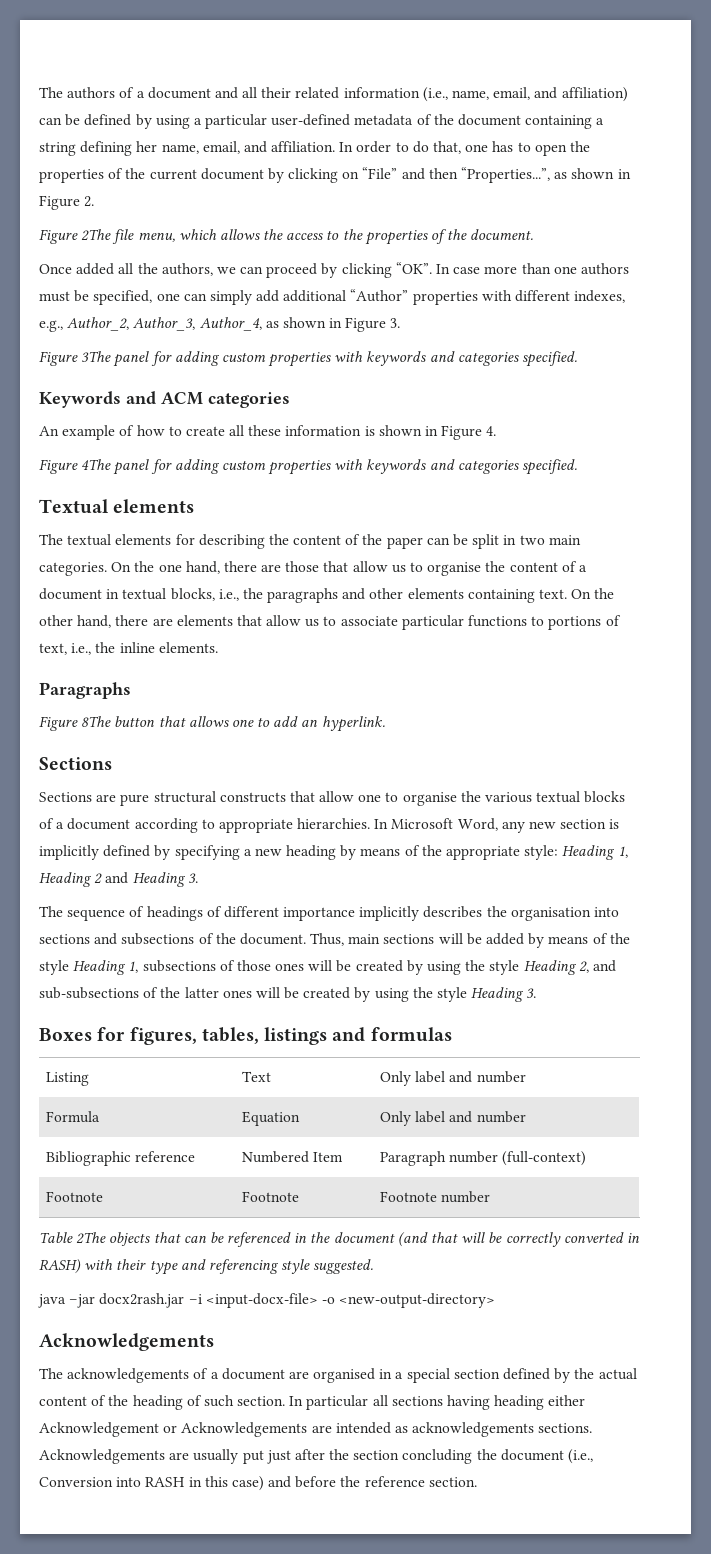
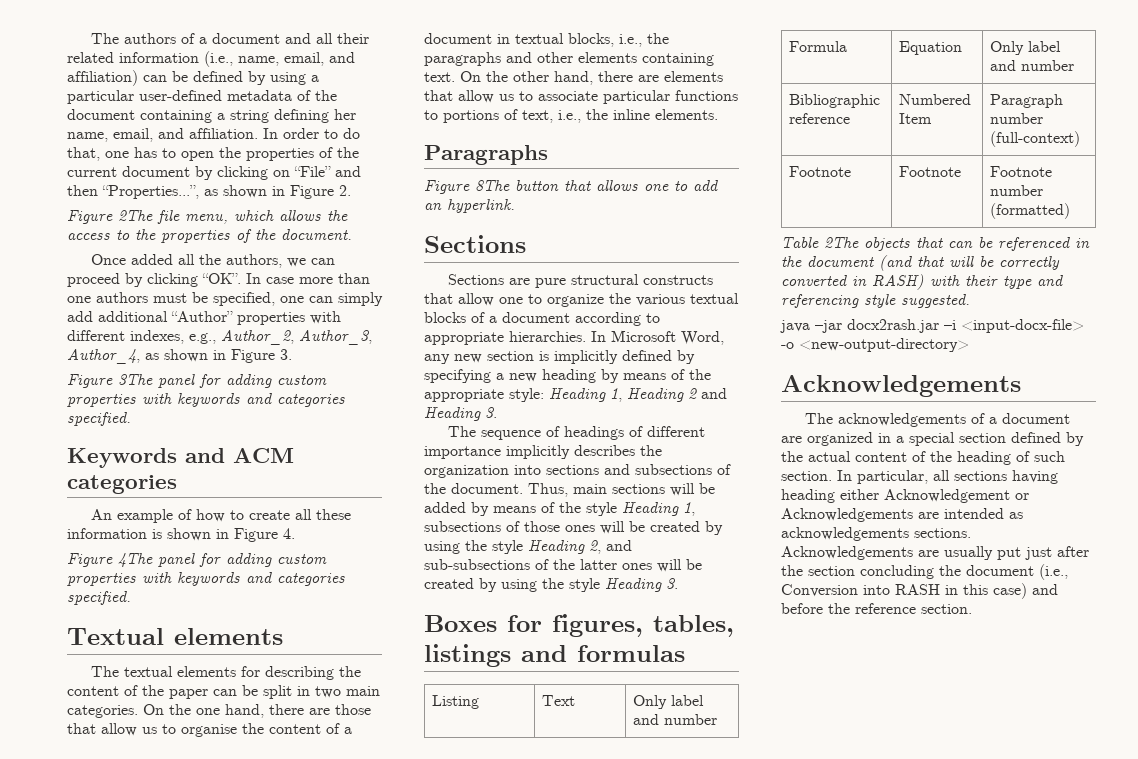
- Sections are pure structural constructs that allow one to organise the various textual blocks of a document according to appropriate hierarchies.
+ Sections are pure structural constructs that allow one to organize the various textual blocks of a document according to appropriate hierarchies.
- The sequence of headings of different importance implicitly describes the organisation into sections and subsections of the document.
+ The sequence of headings of different importance implicitly describes the organization into sections and subsections of the document.
- Footnote | Footnote | Footnote number
+ Footnote | Footnote | Footnote number (formatted)
- The acknowledgements of a document are organised in a special section defined by the actual content of the heading of such section.
+ The acknowledgements of a document are organized in a special section defined by the actual content of the heading of such section.
- In particular all sections having heading either Acknowledgement or Acknowledgements are intended as acknowledgements sections.
+ In particular, all sections having heading either Acknowledgement or Acknowledgements are intended as acknowledgements sections.

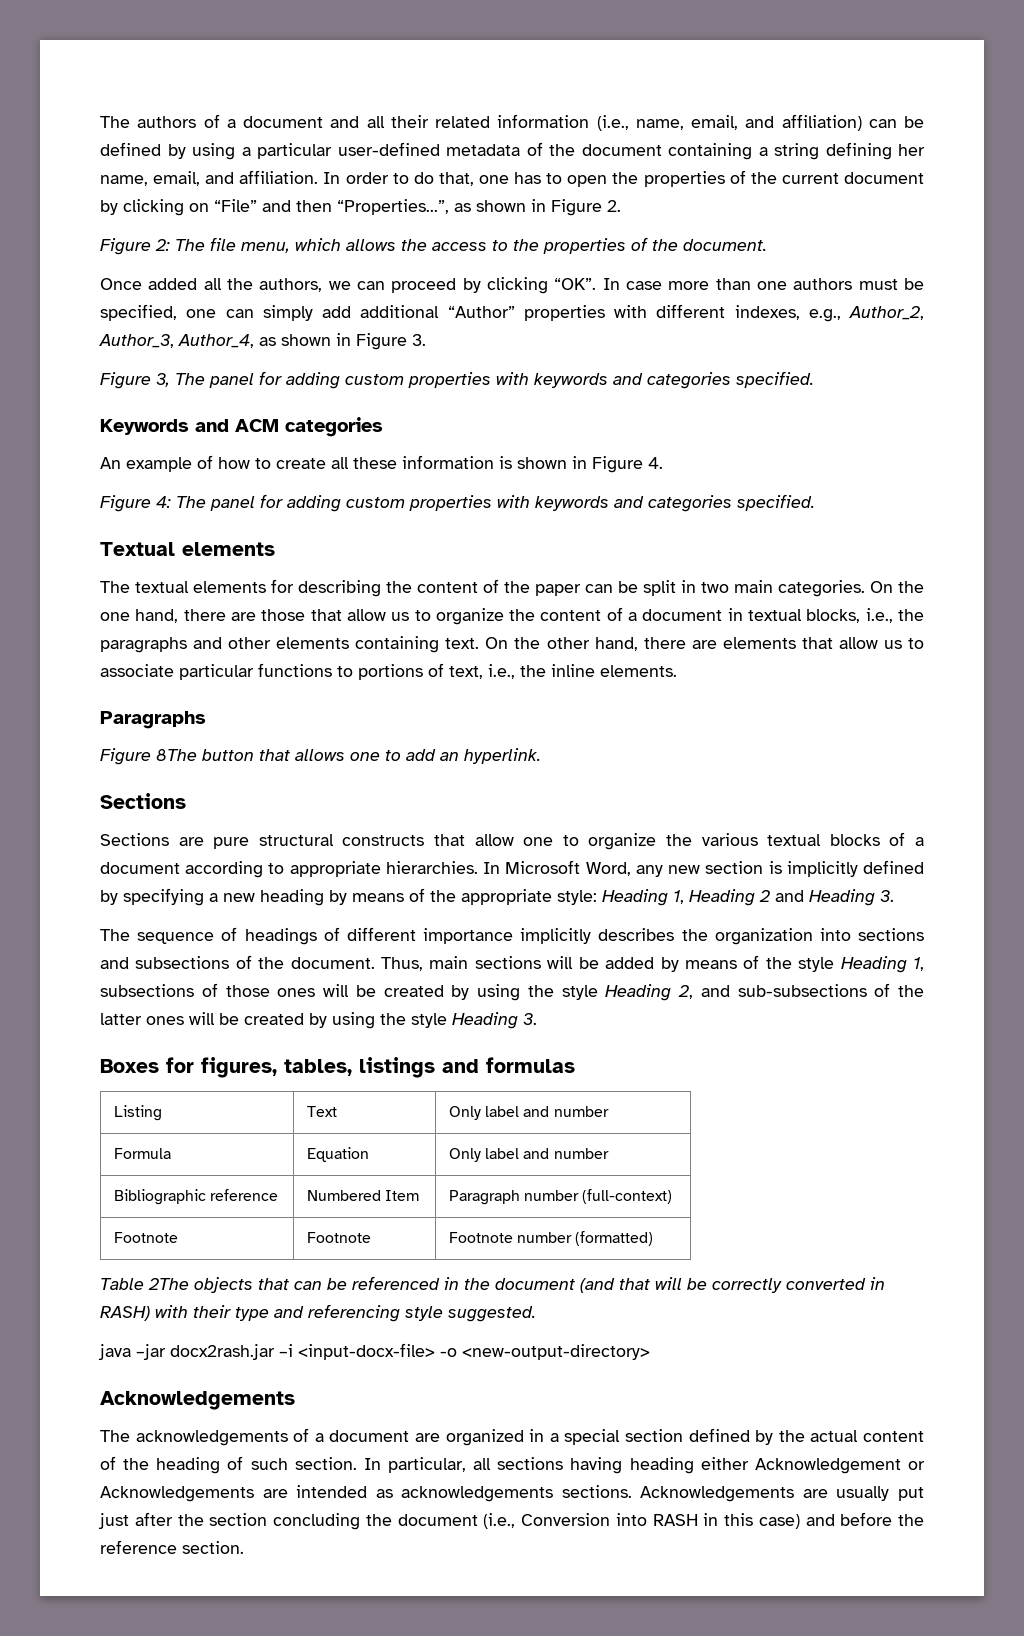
- Figure 2The file menu, which allows the access to the properties of the document.
+ Figure 2: The file menu, which allows the access to the properties of the document.
- Figure 3The panel for adding custom properties with keywords and categories specified.
+ Figure 3, The panel for adding custom properties with keywords and categories specified.
- Figure 4The panel for adding custom properties with keywords and categories specified.
+ Figure 4: The panel for adding custom properties with keywords and categories specified.
- On the one hand, there are those that allow us to organise the content of a document in textual blocks, i.e., the paragraphs and other elements containing text.
+ On the one hand, there are those that allow us to organize the content of a document in textual blocks, i.e., the paragraphs and other elements containing text.

